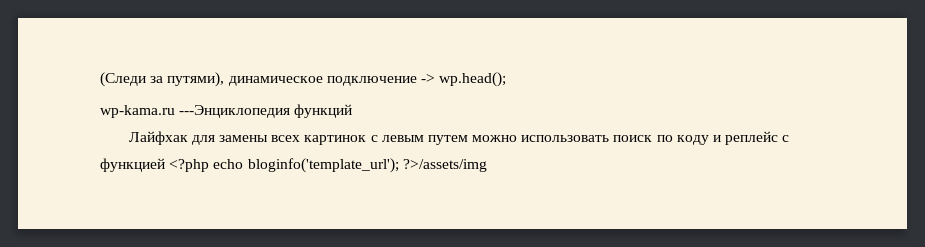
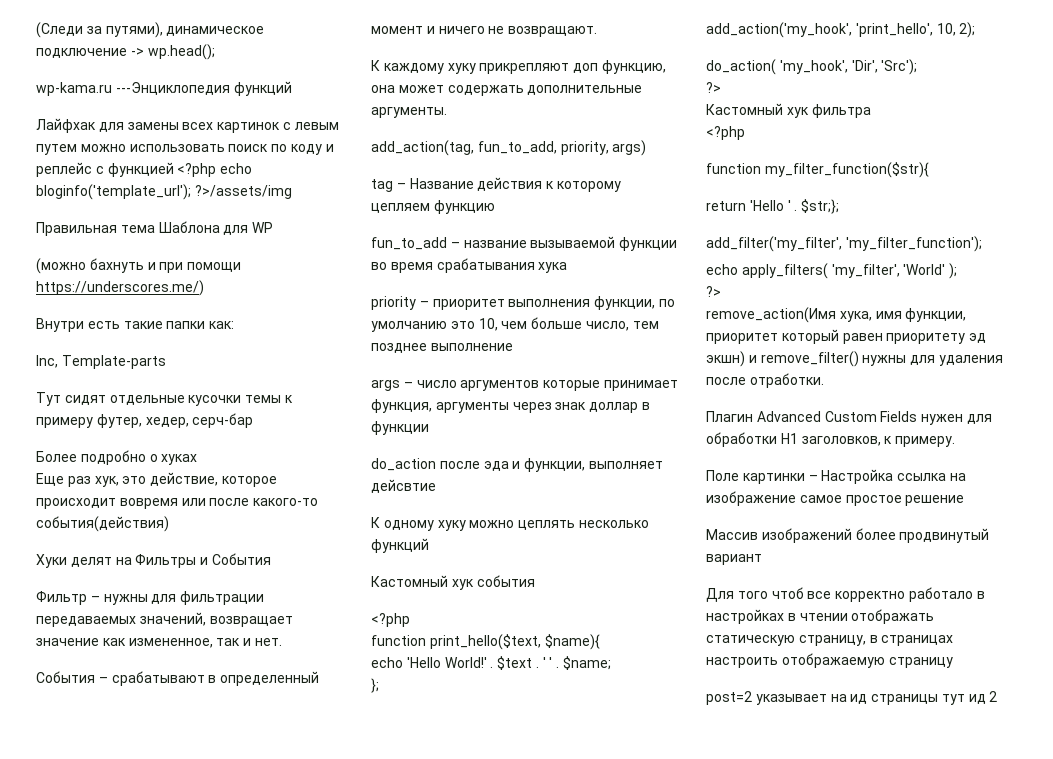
+ Правильная тема Шаблона для WP
+ (можно бахнуть и при помощи https://underscores.me/)
+ Внутри есть такие папки как:
+ Inc, Template-parts
+ Тут сидят отдельные кусочки темы к примеру футер, хедер, серч-бар
+ Более подробно о хуках
+ Еще раз хук, это действие, которое происходит вовремя или после какого-то события(действия)
+ Хуки делят на Фильтры и События
+ Фильтр – нужны для фильтрации передаваемых значений, возвращает значение как измененное, так и нет.
+ События – срабатывают в определенный момент и ничего не возвращают.
+ К каждому хуку прикрепляют доп функцию, она может содержать дополнительные аргументы.
+ add_action(tag, fun_to_add, priority, args)
+ tag – Название действия к которому цепляем функцию
+ fun_to_add – название вызываемой функции во время срабатывания хука
+ priority – приоритет выполнения функции, по умолчанию это 10, чем больше число, тем позднее выполнение
+ args – число аргументов которые принимает функция, аргументы через знак доллар в функции
+ do_action после эда и функции, выполняет дейсвтие
+ К одному хуку можно цеплять несколько функций
+ Кастомный хук события
+ <?php
+ function print_hello($text, $name){
+ echo 'Hello World!' . $text . ' ' . $name;
+ };
+ add_action('my_hook', 'print_hello', 10, 2);
+ do_action( 'my_hook', 'Dir', 'Src');
+ ?>
+ Кастомный хук фильтра
+ <?php
+ function my_filter_function($str){
+ return 'Hello ' . $str;};
+ add_filter('my_filter', 'my_filter_function');
+ echo apply_filters( 'my_filter', 'World' );
+ ?>
+ remove_action(Имя хука, имя функции, приоритет который равен приоритету эд экшн) и remove_filter() нужны для удаления после отработки.
+ Плагин Advanced Custom Fields нужен для обработки Н1 заголовков, к примеру.
+ Поле картинки – Настройка ссылка на изображение самое простое решение
+ Массив изображений более продвинутый вариант
+ Для того чтоб все корректно работало в настройках в чтении отображать статическую страницу, в страницах настроить отображаемую страницу
+ post=2 указывает на ид страницы тут ид 2

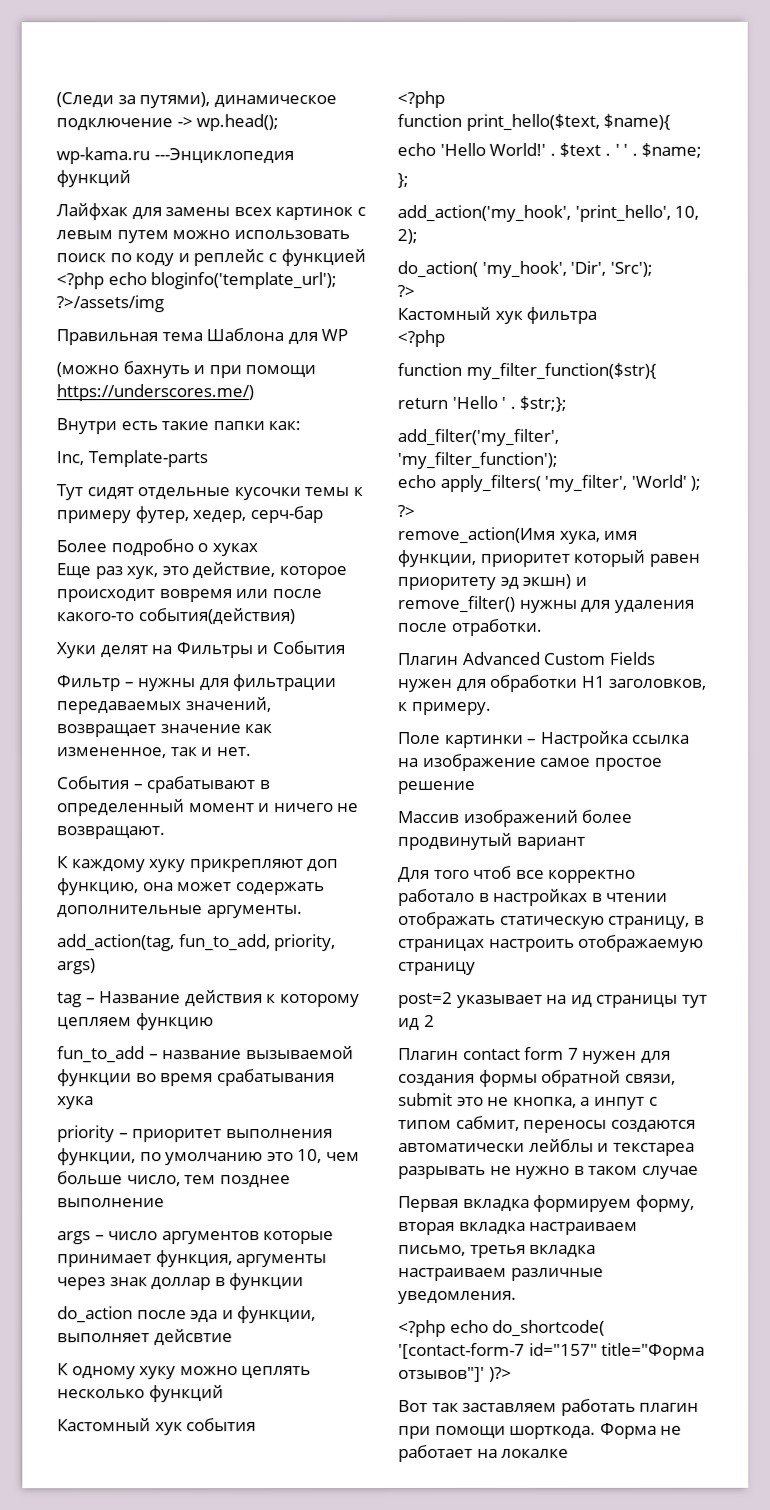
+ Плагин contact form 7 нужен для создания формы обратной связи, submit это не кнопка, а инпут с типом сабмит, переносы создаются автоматически лейблы и текстареа разрывать не нужно в таком случае
+ Первая вкладка формируем форму, вторая вкладка настраиваем письмо, третья вкладка настраиваем различные уведомления.
+ <?php echo do_shortcode( '[contact-form-7 id="157" title="Форма отзывов"]' )?>
+ Вот так заставляем работать плагин при помощи шорткода. Форма не работает на локалке

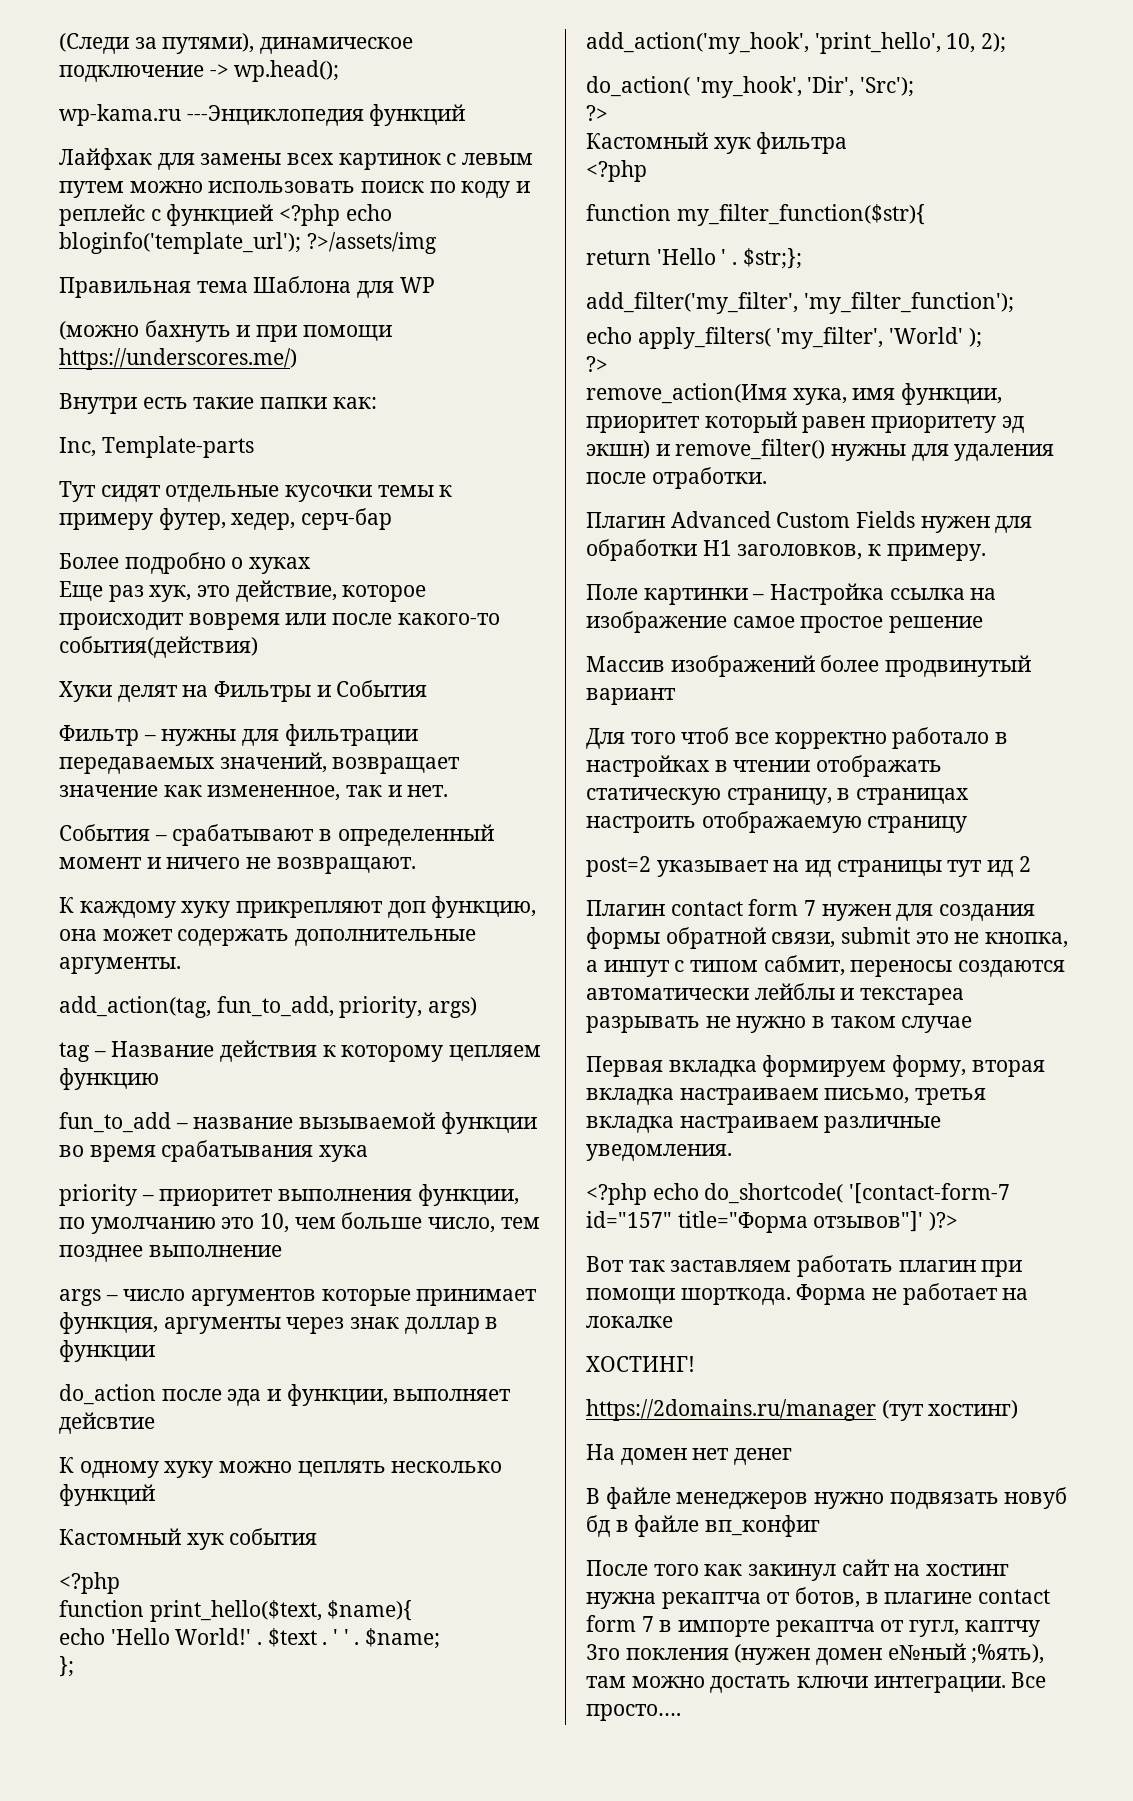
+ ХОСТИНГ!
+ https://2domains.ru/manager (тут хостинг)
+ На домен нет денег
+ В файле менеджеров нужно подвязать новуб бд в файле вп_конфиг
+ После того как закинул сайт на хостинг нужна рекаптча от ботов, в плагине contact form 7 в импорте рекаптча от гугл, каптчу 3го покления (нужен домен е№ный ;%ять), там можно достать ключи интеграции. Все просто….

